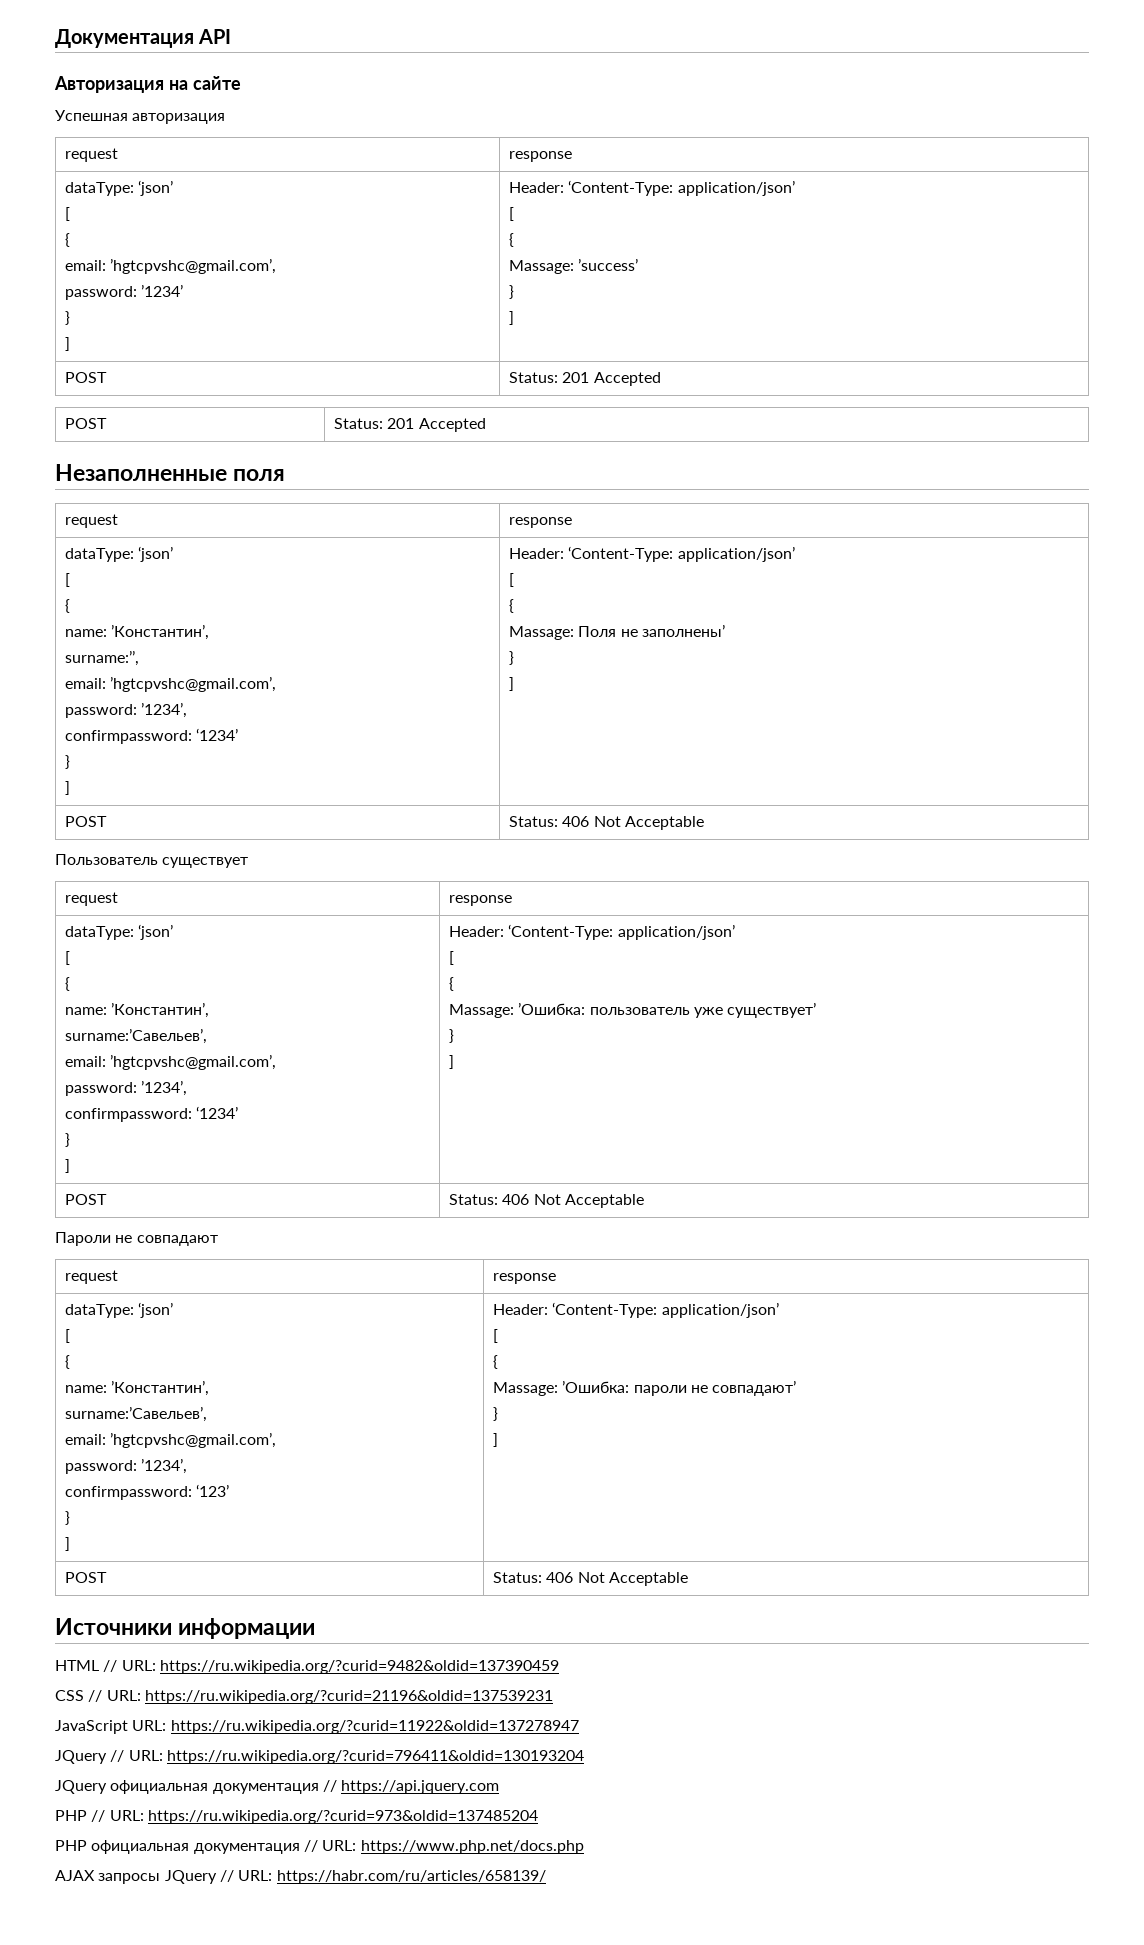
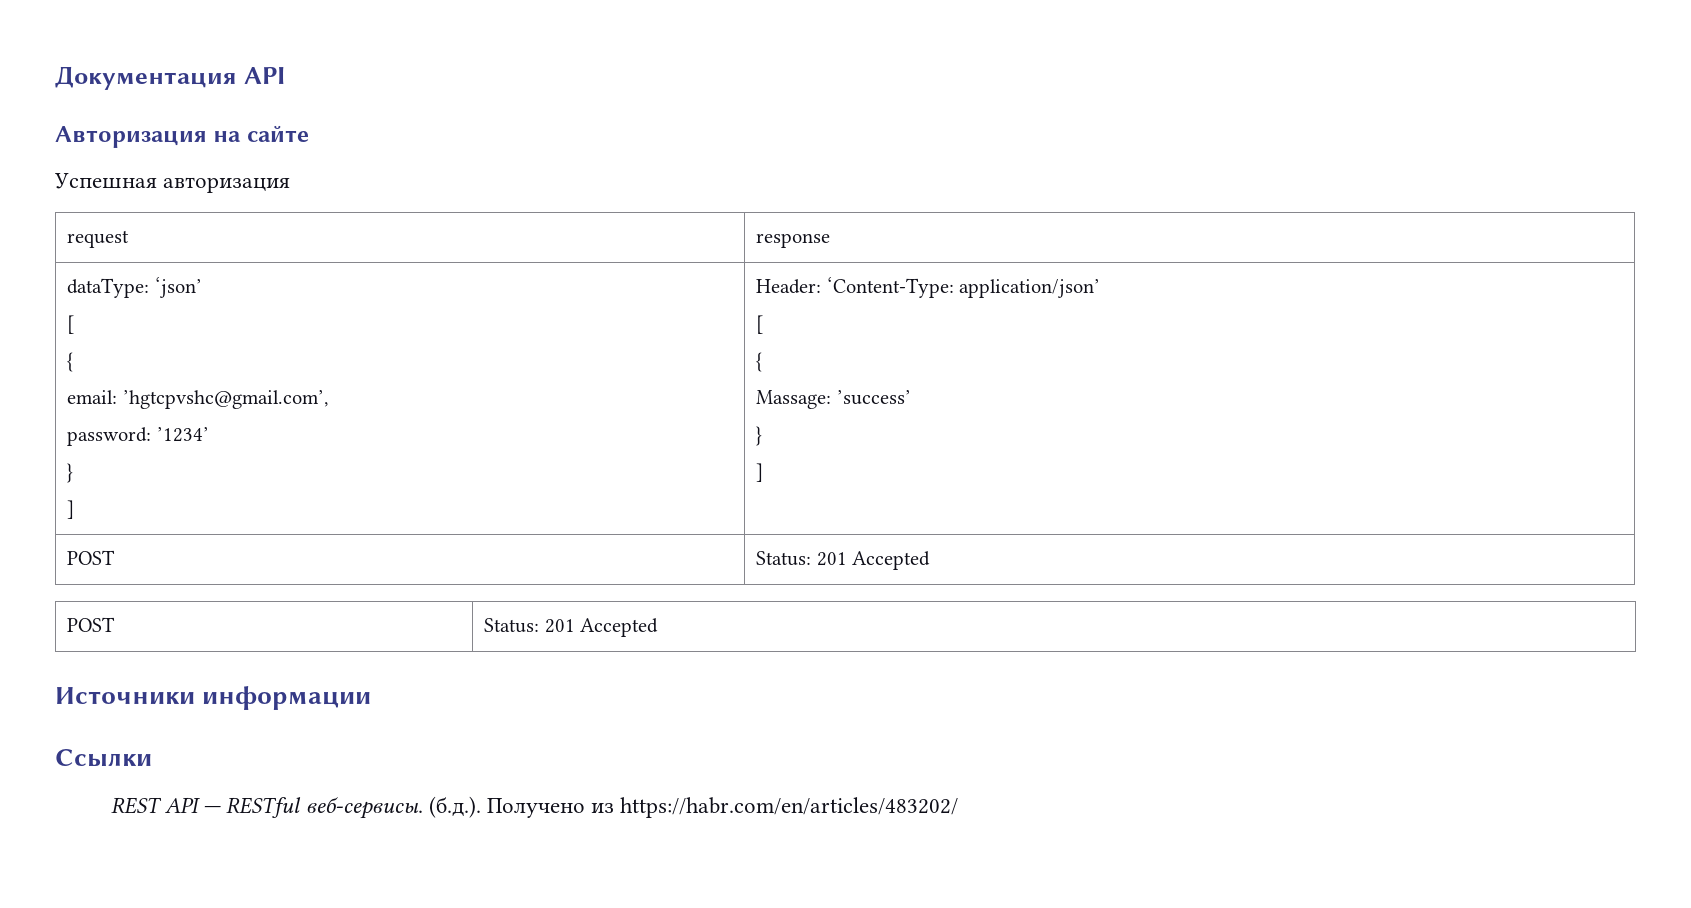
- Незаполненные поля
- request | response
- dataType: ‘json’
- [
- {
- name: ’Константин’,
- surname:’’,
- email: ’hgtcpvshc@gmail.com’,
- password: ’1234’,
- confirmpassword: ‘1234’
- }
- ] | Header: ‘Content-Type: application/json’
- [
- {
- Massage: Поля не заполнены’
- }
- ]
- POST | Status: 406 Not Acceptable
- Пользователь существует
- request | response
- dataType: ‘json’
- [
- {
- name: ’Константин’,
- surname:’Савельев’,
- email: ’hgtcpvshc@gmail.com’,
- password: ’1234’,
- confirmpassword: ‘1234’
- }
- ] | Header: ‘Content-Type: application/json’
- [
- {
- Massage: ’Ошибка: пользователь уже существует’
- }
- ]
- POST | Status: 406 Not Acceptable
- Пароли не совпадают
- request | response
- dataType: ‘json’
- [
- {
- name: ’Константин’,
- surname:’Савельев’,
- email: ’hgtcpvshc@gmail.com’,
- password: ’1234’,
- confirmpassword: ‘123’
- }
- ] | Header: ‘Content-Type: application/json’
- [
- {
- Massage: ’Ошибка: пароли не совпадают’
- }
- ]
- POST | Status: 406 Not Acceptable
  Источники информации
- HTML // URL: https://ru.wikipedia.org/?curid=9482&oldid=137390459
- CSS // URL: https://ru.wikipedia.org/?curid=21196&oldid=137539231
- JavaScript URL: https://ru.wikipedia.org/?curid=11922&oldid=137278947
- JQuery // URL: https://ru.wikipedia.org/?curid=796411&oldid=130193204
- JQuery официальная документация // https://api.jquery.com
- PHP // URL: https://ru.wikipedia.org/?curid=973&oldid=137485204
- PHP официальная документация // URL: https://www.php.net/docs.php
- AJAX запросы JQuery // URL: https://habr.com/ru/articles/658139/
+ Ссылки
+ REST API — RESTful веб-сервисы. (б.д.). Получено из https://habr.com/en/articles/483202/

